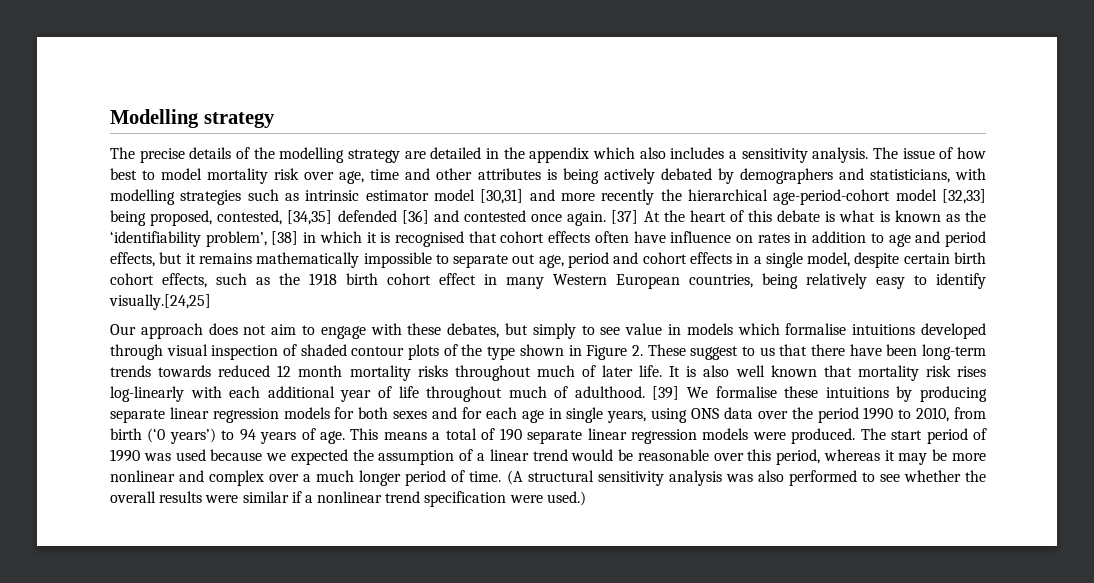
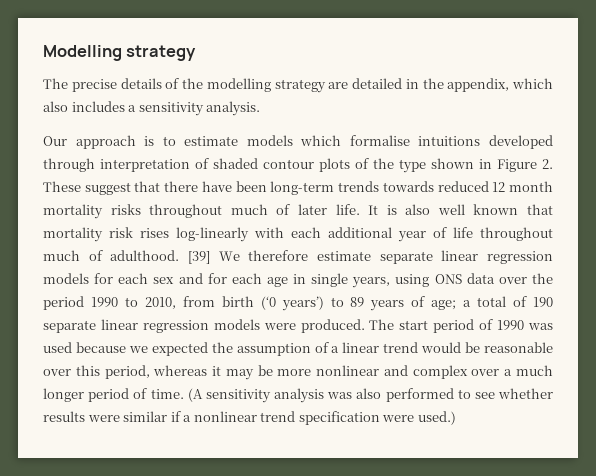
- The precise details of the modelling strategy are detailed in the appendix which also includes a sensitivity analysis. The issue of how best to model mortality risk over age, time and other attributes is being actively debated by demographers and statisticians, with modelling strategies such as intrinsic estimator model [30,31] and more recently the hierarchical age-period-cohort model [32,33] being proposed, contested, [34,35] defended [36] and contested once again. [37] At the heart of this debate is what is known as the ‘identifiability problem’, [38] in which it is recognised that cohort effects often have influence on rates in addition to age and period effects, but it remains mathematically impossible to separate out age, period and cohort effects in a single model, despite certain birth cohort effects, such as the 1918 birth cohort effect in many Western European countries, being relatively easy to identify visually.[24,25]
- Our approach does not aim to engage with these debates, but simply to see value in models which formalise intuitions developed through visual inspection of shaded contour plots of the type shown in Figure 2. These suggest to us that there have been long-term trends towards reduced 12 month mortality risks throughout much of later life.
+ The precise details of the modelling strategy are detailed in the appendix, which also includes a sensitivity analysis.
+ Our approach is to estimate models which formalise intuitions developed through interpretation of shaded contour plots of the type shown in Figure 2. These suggest that there have been long-term trends towards reduced 12 month mortality risks throughout much of later life.
- [39] We formalise these intuitions by producing separate linear regression models for both sexes and for each age in single years, using ONS data over the period 1990 to 2010, from birth (‘0 years’) to 94 years of age. This means a total of 190 separate linear regression models were produced.
+ [39] We therefore estimate separate linear regression models for each sex and for each age in single years, using ONS data over the period 1990 to 2010, from birth (‘0 years’) to 89 years of age; a total of 190 separate linear regression models were produced.
- (A structural sensitivity analysis was also performed to see whether the overall results were similar if a nonlinear trend specification were used.)
+ (A sensitivity analysis was also performed to see whether results were similar if a nonlinear trend specification were used.)

